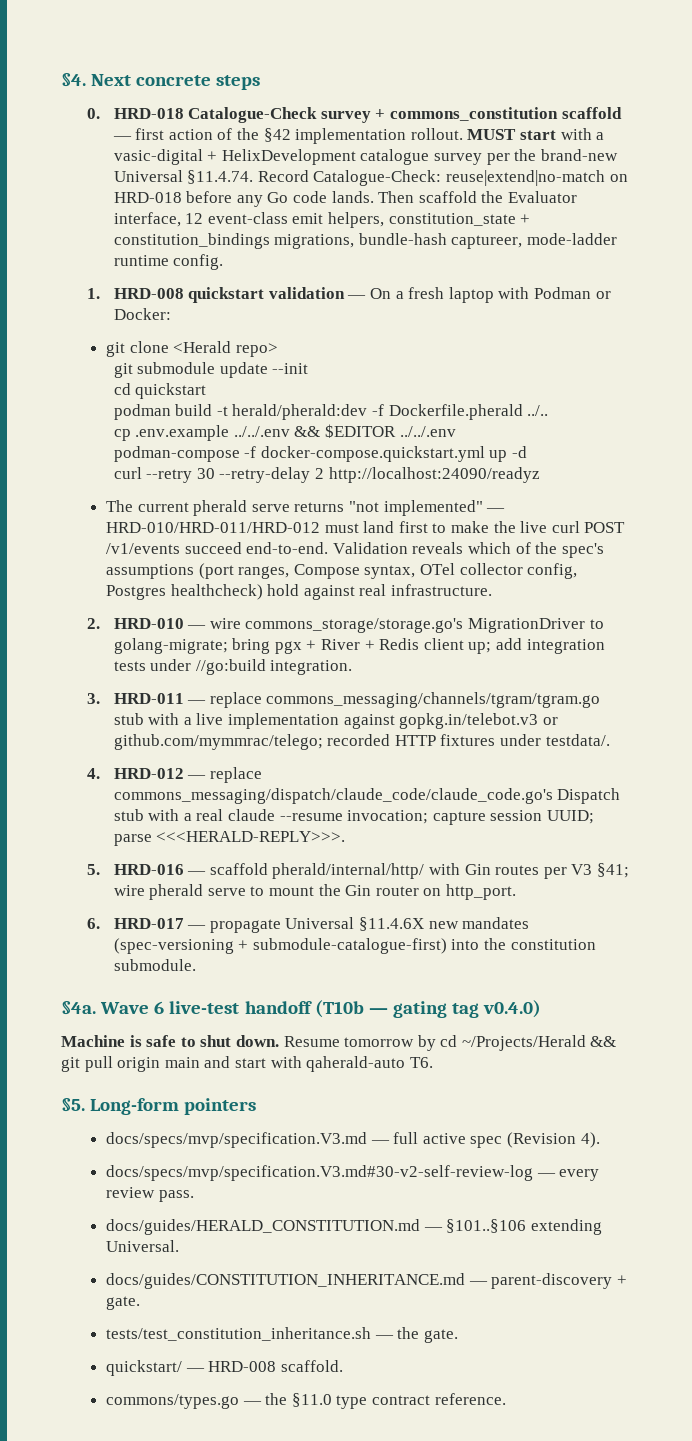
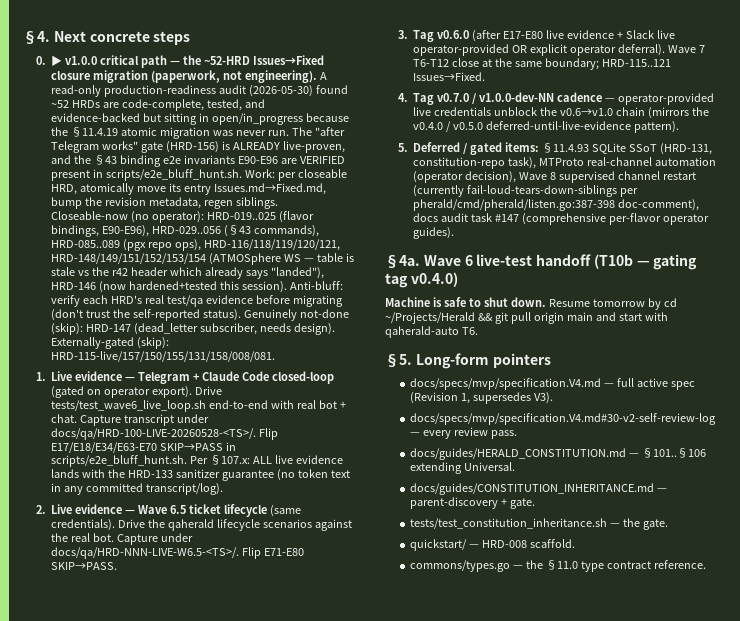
- 0. HRD-018 Catalogue-Check survey + commons_constitution scaffold — first action of the §42 implementation rollout. MUST start with a vasic-digital + HelixDevelopment catalogue survey per the brand-new Universal §11.4.74. Record Catalogue-Check: reuse|extend|no-match on HRD-018 before any Go code lands. Then scaffold the Evaluator interface, 12 event-class emit helpers, constitution_state + constitution_bindings migrations, bundle-hash captureer, mode-ladder runtime config.
- 1. HRD-008 quickstart validation — On a fresh laptop with Podman or Docker:
- git clone <Herald repo>
- git submodule update --init
- cd quickstart
- podman build -t herald/pherald:dev -f Dockerfile.pherald ../..
- cp .env.example ../../.env && $EDITOR ../../.env
- podman-compose -f docker-compose.quickstart.yml up -d
- curl --retry 30 --retry-delay 2 http://localhost:24090/readyz
- The current pherald serve returns "not implemented" — HRD-010/HRD-011/HRD-012 must land first to make the live curl POST /v1/events succeed end-to-end. Validation reveals which of the spec's assumptions (port ranges, Compose syntax, OTel collector config, Postgres healthcheck) hold against real infrastructure.
- 2. HRD-010 — wire commons_storage/storage.go's MigrationDriver to golang-migrate; bring pgx + River + Redis client up; add integration tests under //go:build integration.
- 3. HRD-011 — replace commons_messaging/channels/tgram/tgram.go stub with a live implementation against gopkg.in/telebot.v3 or github.com/mymmrac/telego; recorded HTTP fixtures under testdata/.
- 4. HRD-012 — replace commons_messaging/dispatch/claude_code/claude_code.go's Dispatch stub with a real claude --resume invocation; capture session UUID; parse <<<HERALD-REPLY>>>.
- 5. HRD-016 — scaffold pherald/internal/http/ with Gin routes per V3 §41; wire pherald serve to mount the Gin router on http_port.
- 6. HRD-017 — propagate Universal §11.4.6X new mandates (spec-versioning + submodule-catalogue-first) into the constitution submodule.
+ 0. ▶ v1.0.0 critical path — the ~52-HRD Issues→Fixed closure migration (paperwork, not engineering). A read-only production-readiness audit (2026-05-30) found ~52 HRDs are code-complete, tested, and evidence-backed but sitting in open/in_progress because the §11.4.19 atomic migration was never run. The "after Telegram works" gate (HRD-156) is ALREADY live-proven, and the §43 binding e2e invariants E90-E96 are VERIFIED present in scripts/e2e_bluff_hunt.sh. Work: per closeable HRD, atomically move its entry Issues.md→Fixed.md, bump the revision metadata, regen siblings. Closeable-now (no operator): HRD-019..025 (flavor bindings, E90-E96), HRD-029..056 (§43 commands), HRD-085..089 (pgx repo ops), HRD-116/118/119/120/121, HRD-148/149/151/152/153/154 (ATMOSphere WS — table is stale vs the r42 header which already says "landed"), HRD-146 (now hardened+tested this session). Anti-bluff: verify each HRD's real test/qa evidence before migrating (don't trust the self-reported status). Genuinely not-done (skip): HRD-147 (dead_letter subscriber, needs design). Externally-gated (skip): HRD-115-live/157/150/155/131/158/008/081.
+ 1. Live evidence — Telegram + Claude Code closed-loop (gated on operator export). Drive tests/test_wave6_live_loop.sh end-to-end with real bot + chat. Capture transcript under docs/qa/HRD-100-LIVE-20260528-<TS>/. Flip E17/E18/E34/E63-E70 SKIP→PASS in scripts/e2e_bluff_hunt.sh. Per §107.x: ALL live evidence lands with the HRD-133 sanitizer guarantee (no token text in any committed transcript/log).
+ 2. Live evidence — Wave 6.5 ticket lifecycle (same credentials). Drive the qaherald lifecycle scenarios against the real bot. Capture under docs/qa/HRD-NNN-LIVE-W6.5-<TS>/. Flip E71-E80 SKIP→PASS.
+ 3. Tag v0.6.0 (after E17-E80 live evidence + Slack live operator-provided OR explicit operator deferral). Wave 7 T6-T12 close at the same boundary; HRD-115..121 Issues→Fixed.
+ 4. Tag v0.7.0 / v1.0.0-dev-NN cadence — operator-provided live credentials unblock the v0.6→v1.0 chain (mirrors the v0.4.0 / v0.5.0 deferred-until-live-evidence pattern).
+ 5. Deferred / gated items: §11.4.93 SQLite SSoT (HRD-131, constitution-repo task), MTProto real-channel automation (operator decision), Wave 8 supervised channel restart (currently fail-loud-tears-down-siblings per pherald/cmd/pherald/listen.go:387-398 doc-comment), docs audit task #147 (comprehensive per-flavor operator guides).
- docs/specs/mvp/specification.V3.md — full active spec (Revision 4).
- docs/specs/mvp/specification.V3.md#30-v2-self-review-log — every review pass.
+ docs/specs/mvp/specification.V4.md — full active spec (Revision 1, supersedes V3).
+ docs/specs/mvp/specification.V4.md#30-v2-self-review-log — every review pass.

